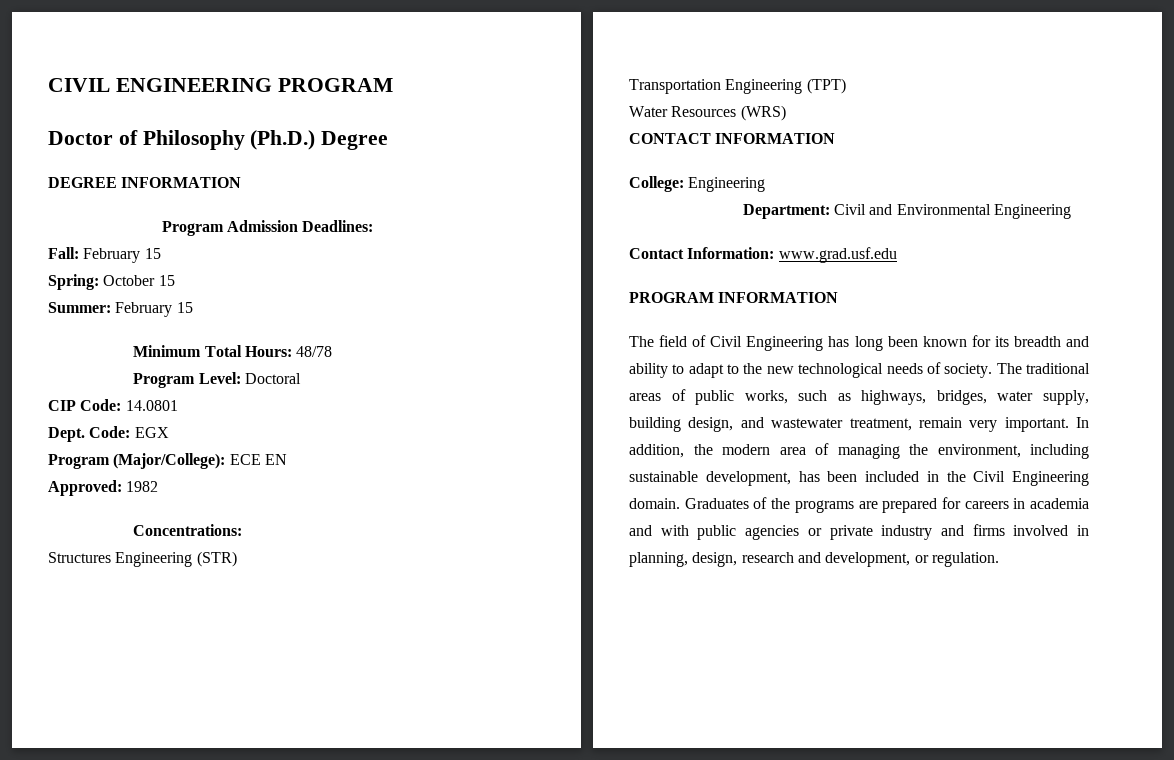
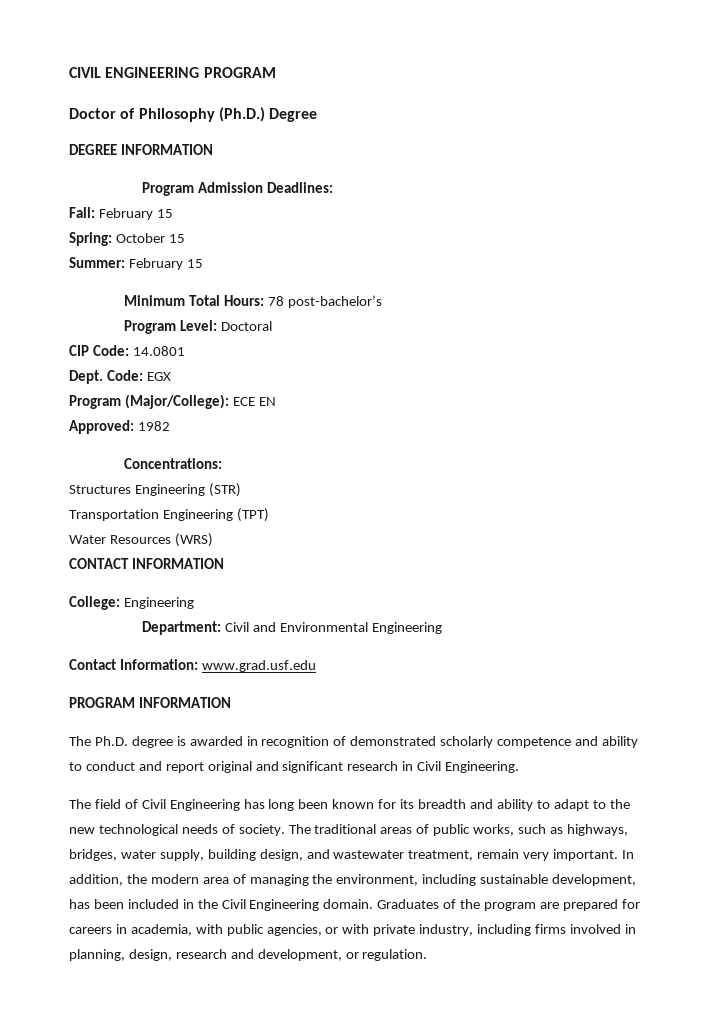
- Minimum Total Hours: 48/78
+ Minimum Total Hours: 78 post-bachelor’s
+ The Ph.D. degree is awarded in recognition of demonstrated scholarly competence and ability to conduct and report original and significant research in Civil Engineering.
- Graduates of the programs are prepared for careers in academia and with public agencies or private industry and firms involved in planning, design, research and development, or regulation.
+ Graduates of the program are prepared for careers in academia, with public agencies, or with private industry, including firms involved in planning, design, research and development, or regulation.

